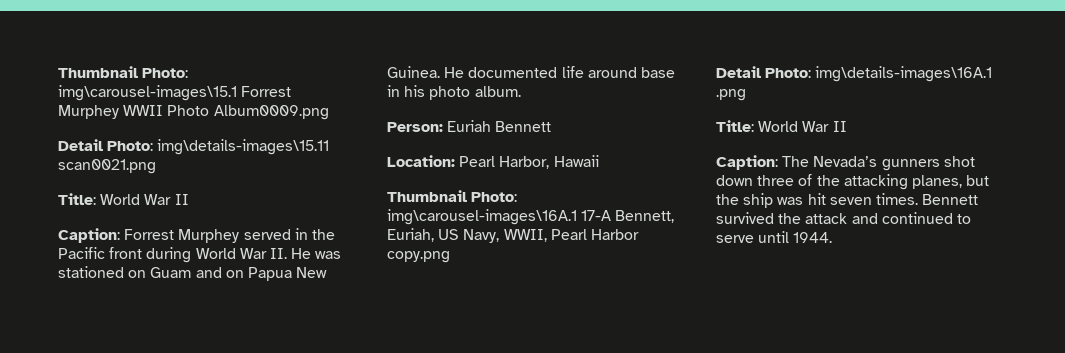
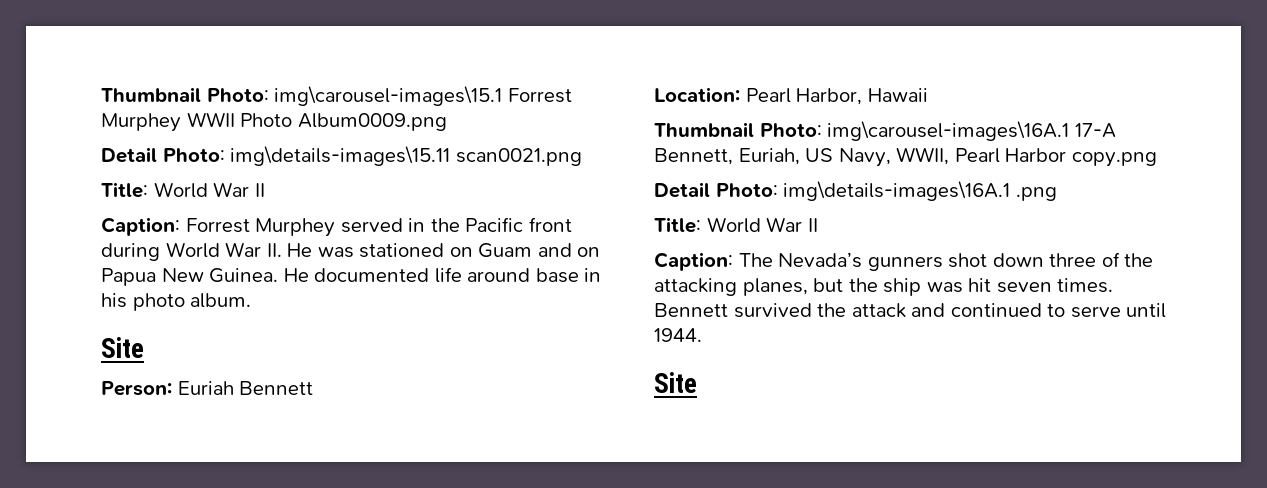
  He documented life around base in his photo album.
+ Site
  Bennett survived the attack and continued to serve until 1944.
+ Site

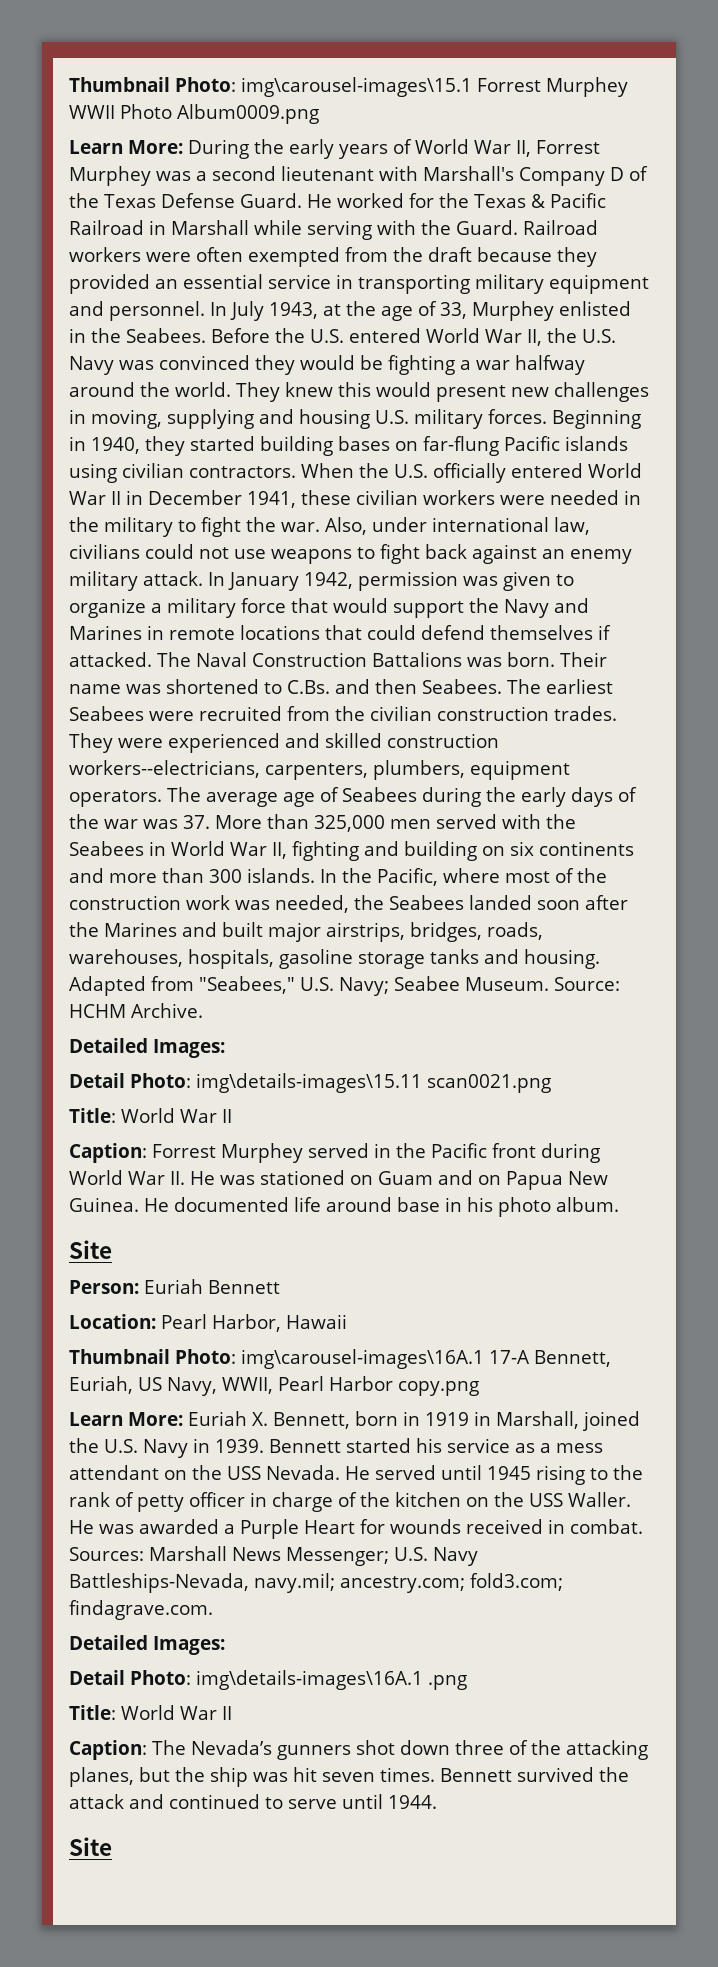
+ Learn More: During the early years of World War II, Forrest Murphey was a second lieutenant with Marshall's Company D of the Texas Defense Guard. He worked for the Texas & Pacific Railroad in Marshall while serving with the Guard. Railroad workers were often exempted from the draft because they provided an essential service in transporting military equipment and personnel. In July 1943, at the age of 33, Murphey enlisted in the Seabees. Before the U.S. entered World War II, the U.S. Navy was convinced they would be fighting a war halfway around the world. They knew this would present new challenges in moving, supplying and housing U.S. military forces. Beginning in 1940, they started building bases on far-flung Pacific islands using civilian contractors. When the U.S. officially entered World War II in December 1941, these civilian workers were needed in the military to fight the war. Also, under international law, civilians could not use weapons to fight back against an enemy military attack. In January 1942, permission was given to organize a military force that would support the Navy and Marines in remote locations that could defend themselves if attacked. The Naval Construction Battalions was born. Their name was shortened to C.Bs. and then Seabees. The earliest Seabees were recruited from the civilian construction trades. They were experienced and skilled construction workers--electricians, carpenters, plumbers, equipment operators. The average age of Seabees during the early days of the war was 37. More than 325,000 men served with the Seabees in World War II, fighting and building on six continents and more than 300 islands. In the Pacific, where most of the construction work was needed, the Seabees landed soon after the Marines and built major airstrips, bridges, roads, warehouses, hospitals, gasoline storage tanks and housing. Adapted from "Seabees," U.S. Navy; Seabee Museum. Source: HCHM Archive.
+ Detailed Images:
+ Learn More: Euriah X. Bennett, born in 1919 in Marshall, joined the U.S. Navy in 1939. Bennett started his service as a mess attendant on the USS Nevada. He served until 1945 rising to the rank of petty officer in charge of the kitchen on the USS Waller. He was awarded a Purple Heart for wounds received in combat. Sources: Marshall News Messenger; U.S. Navy Battleships-Nevada, navy.mil; ancestry.com; fold3.com; findagrave.com.
+ Detailed Images:

